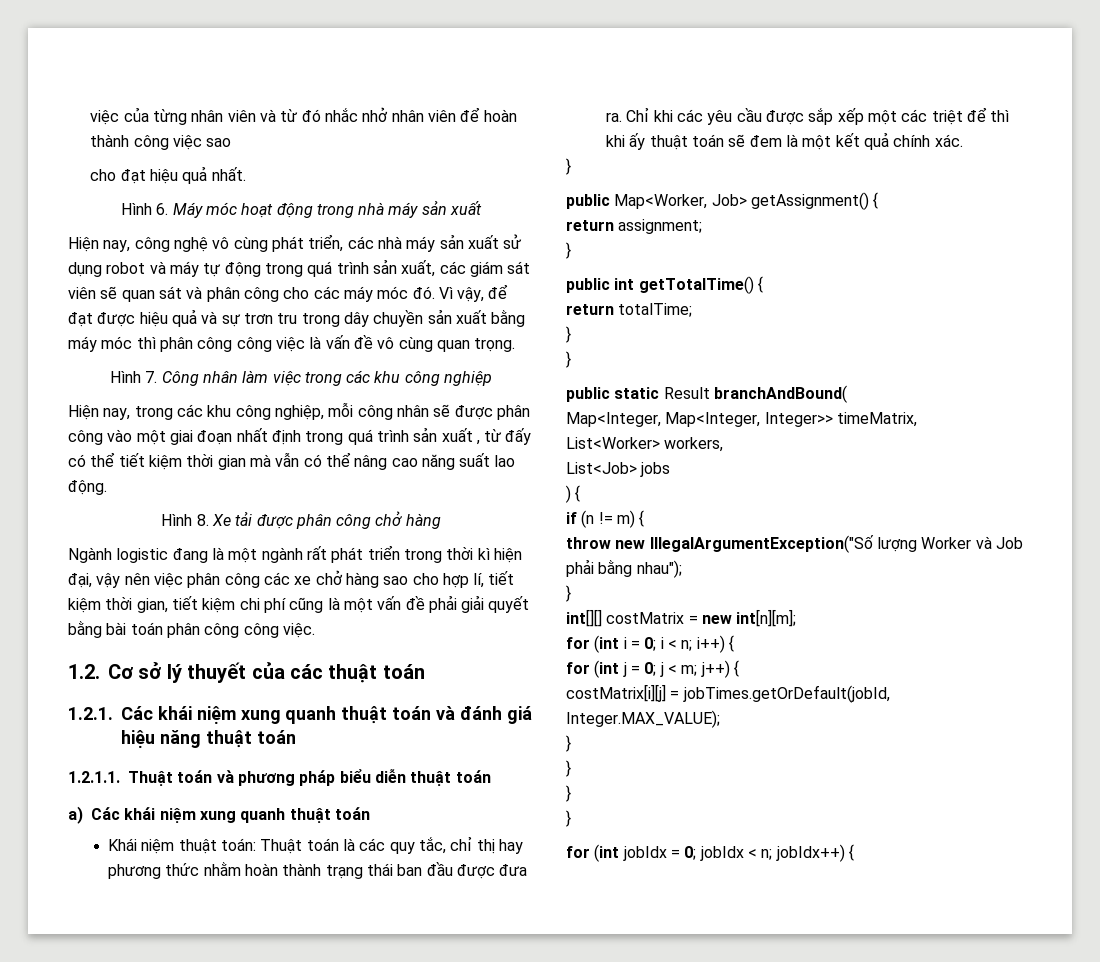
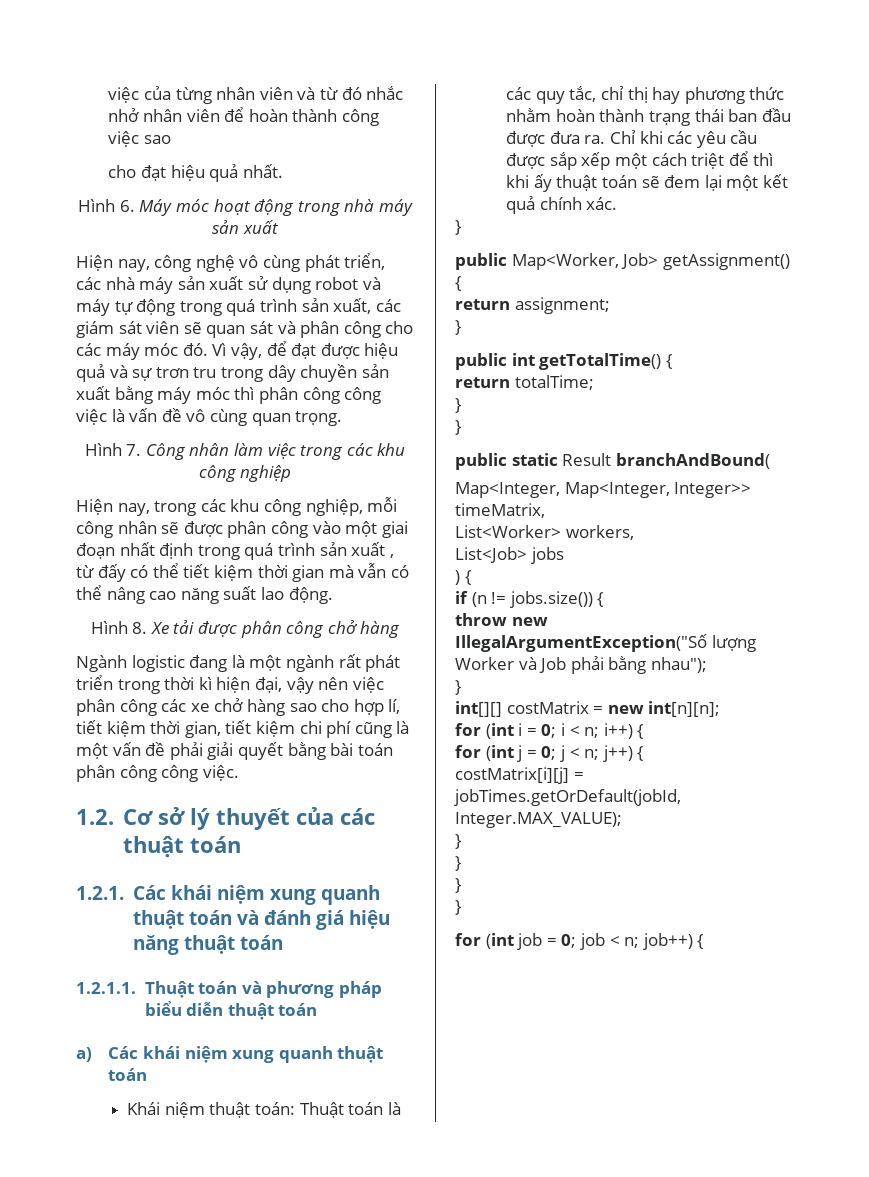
- Chỉ khi các yêu cầu được sắp xếp một các triệt để thì khi ấy thuật toán sẽ đem là một kết quả chính xác.
+ Chỉ khi các yêu cầu được sắp xếp một cách triệt để thì khi ấy thuật toán sẽ đem lại một kết quả chính xác.
- if (n != m) {
+ if (n != jobs.size()) {
- int[][] costMatrix = new int[n][m];
+ int[][] costMatrix = new int[n][n];
- for (int j = 0; j < m; j++) {
+ for (int j = 0; j < n; j++) {
- for (int jobIdx = 0; jobIdx < n; jobIdx++) {
+ for (int job = 0; job < n; job++) {

